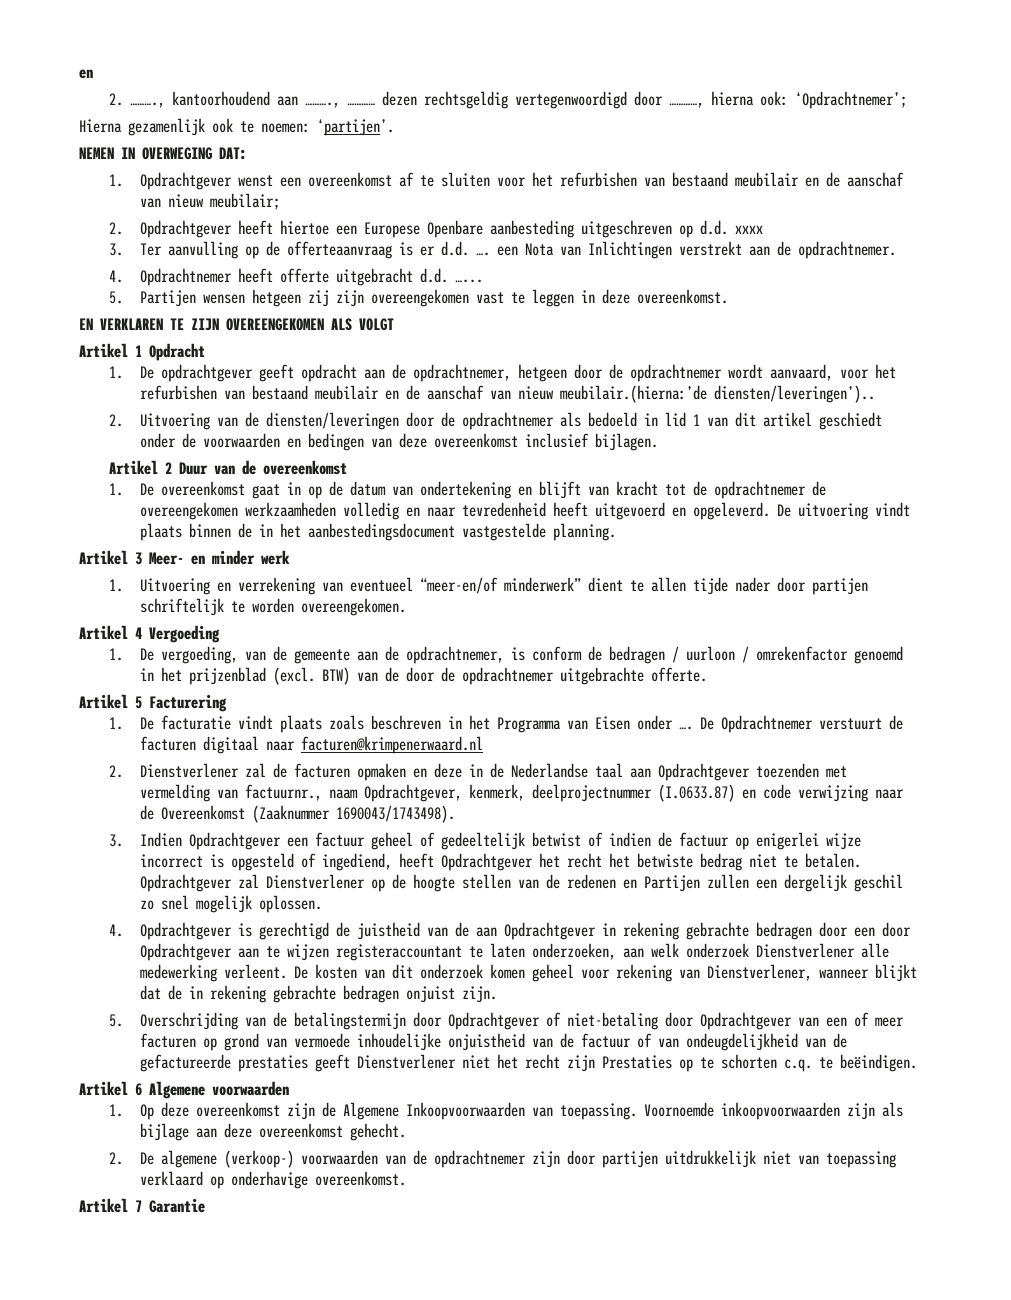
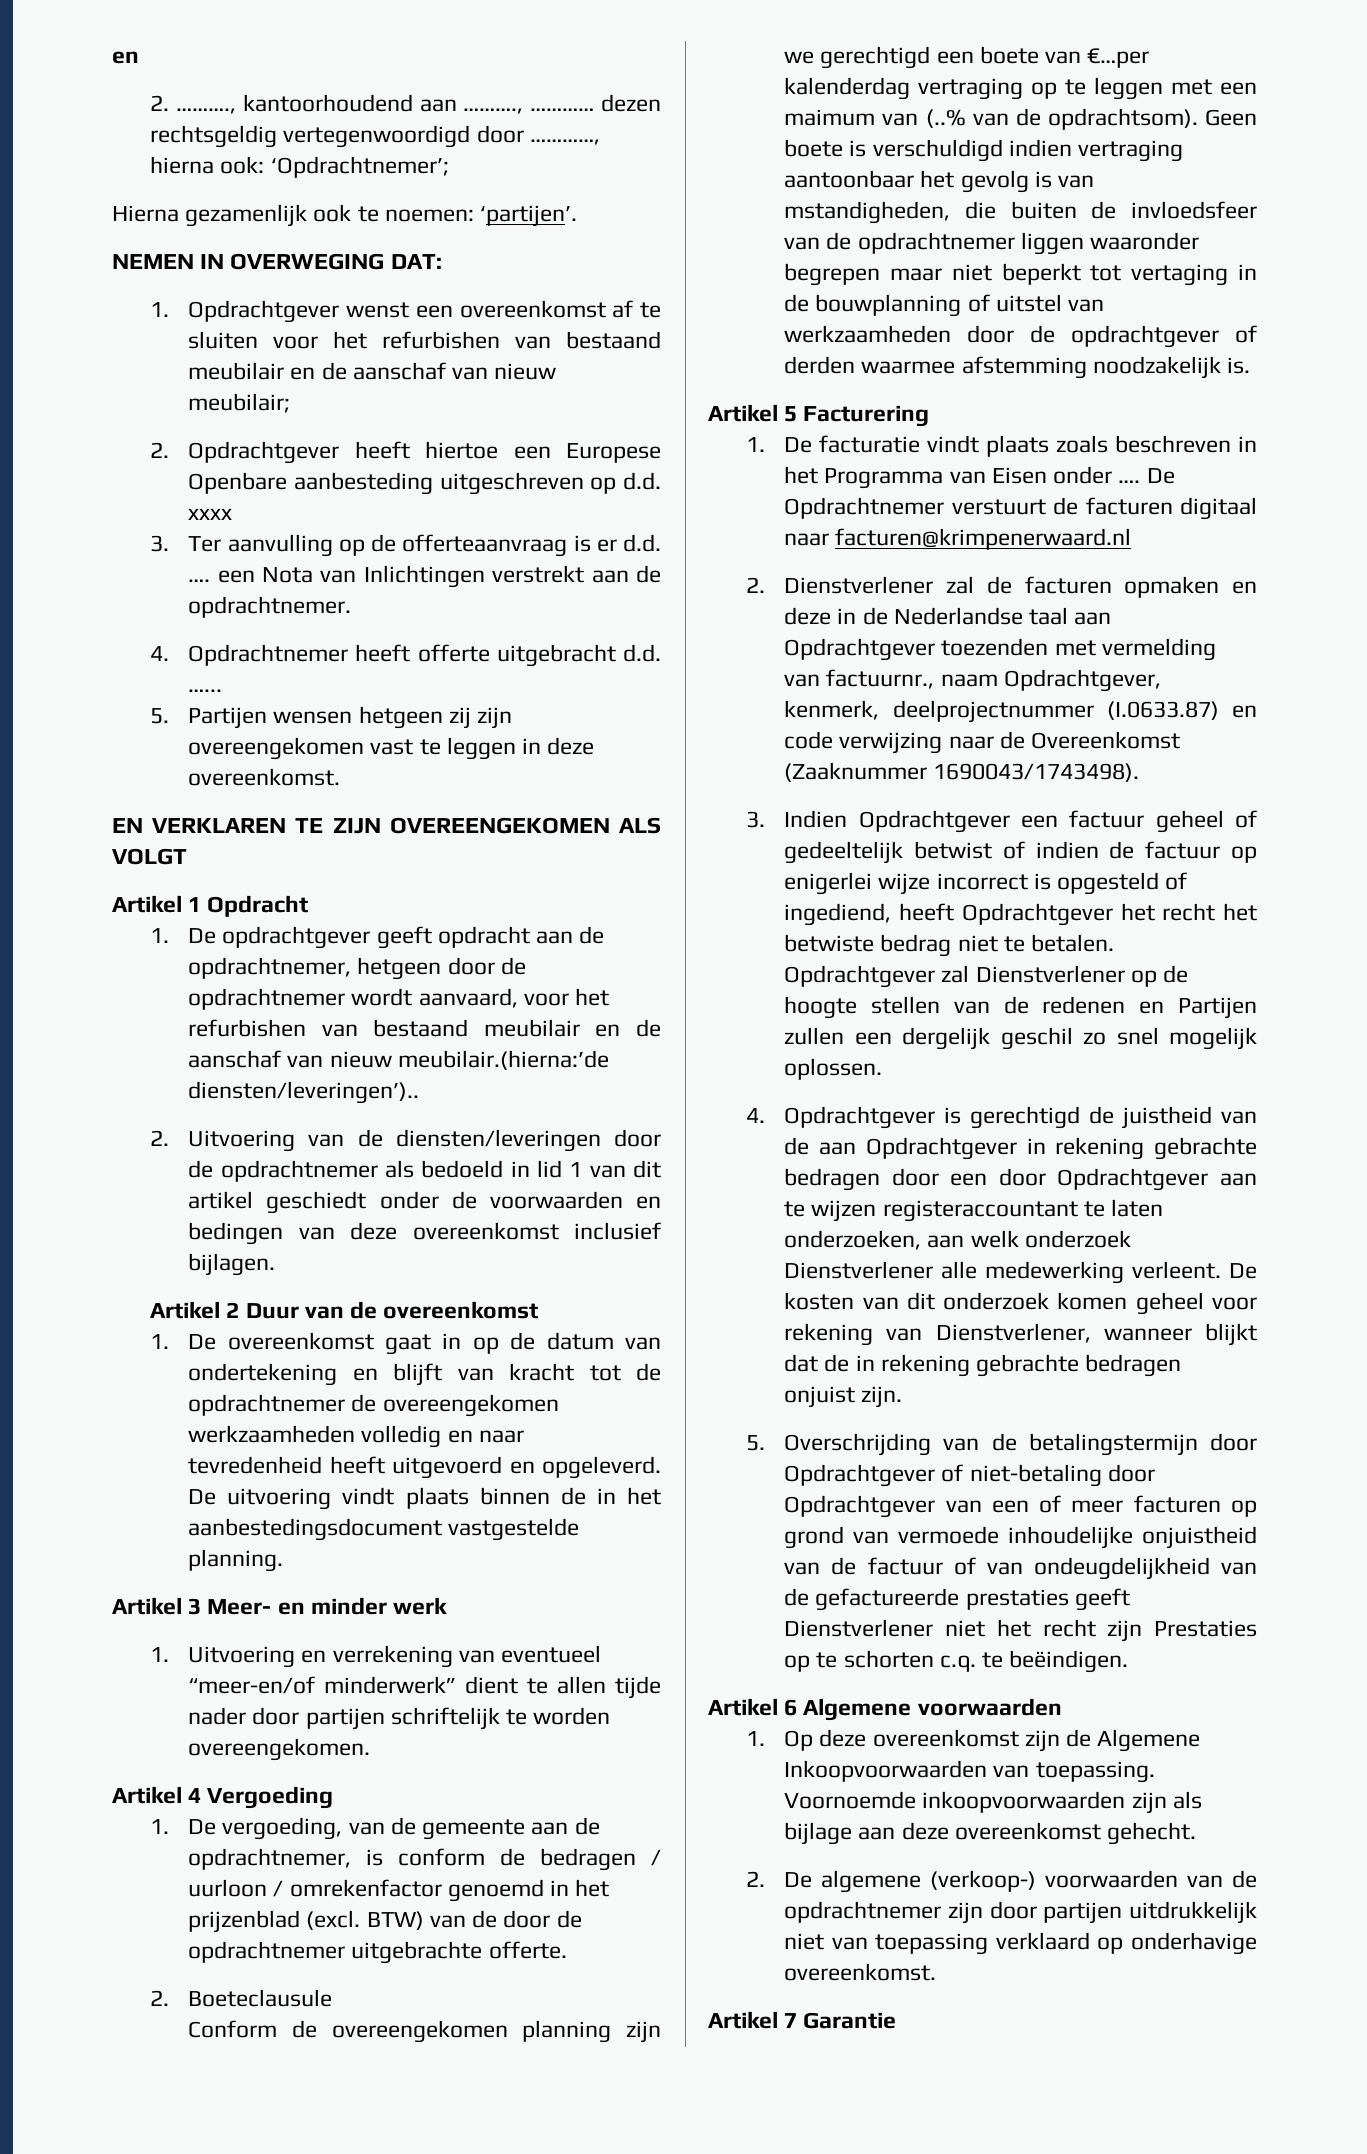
+ 2. Boeteclausule
+ Conform de overeengekomen planning zijn we gerechtigd een boete van €…per kalenderdag vertraging op te leggen met een maimum van (..% van de opdrachtsom). Geen boete is verschuldigd indien vertraging aantoonbaar het gevolg is van mstandigheden, die buiten de invloedsfeer van de opdrachtnemer liggen waaronder begrepen maar niet beperkt tot vertaging in de bouwplanning of uitstel van werkzaamheden door de opdrachtgever of derden waarmee afstemming noodzakelijk is.

